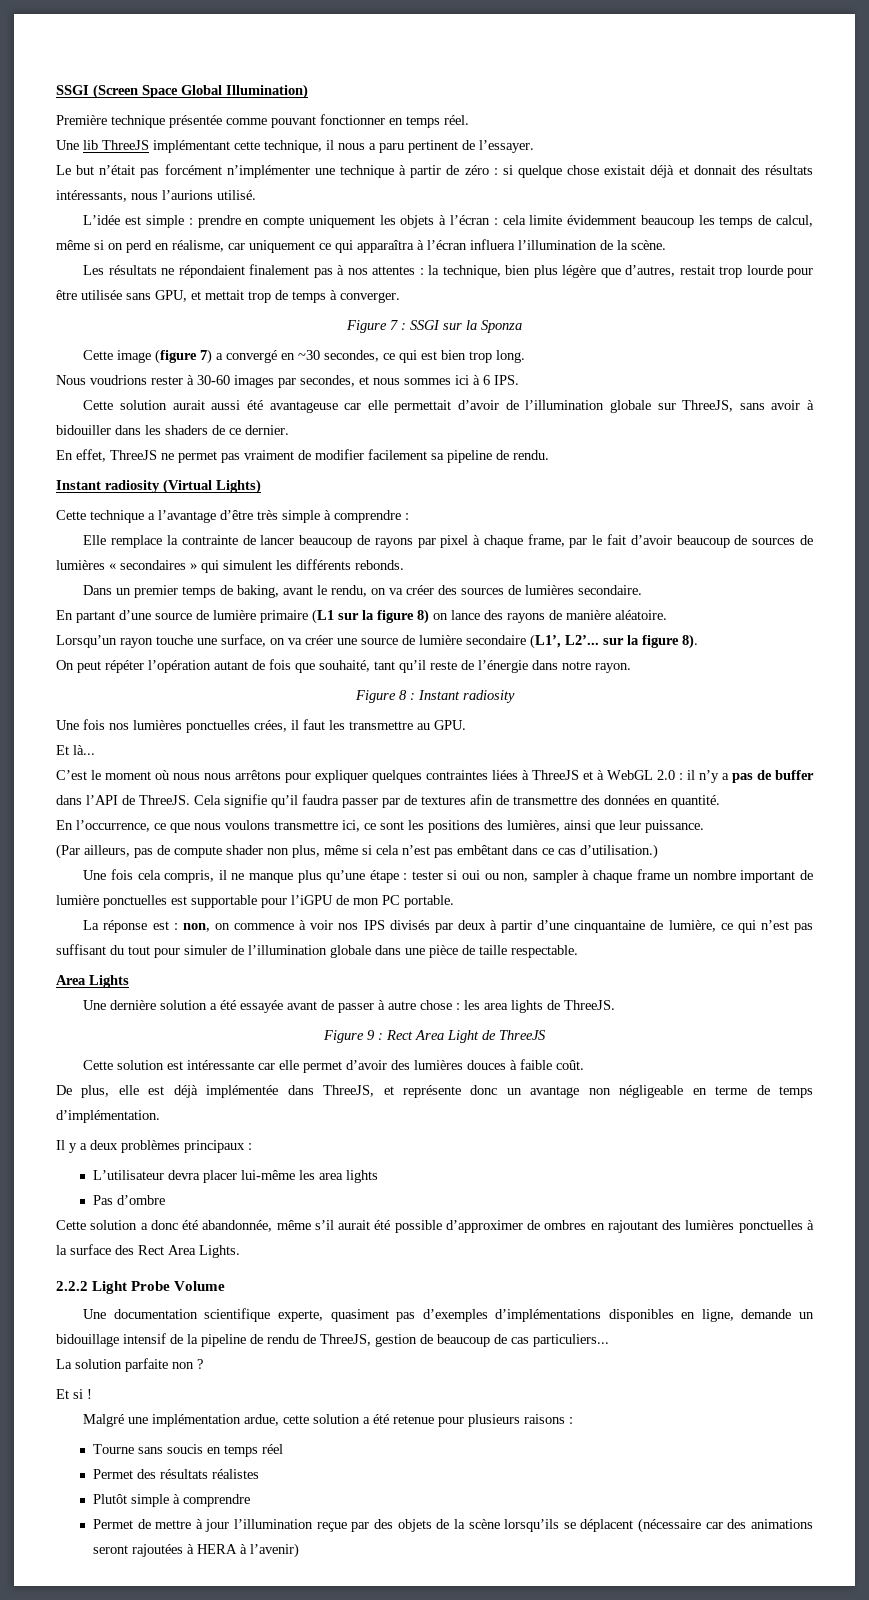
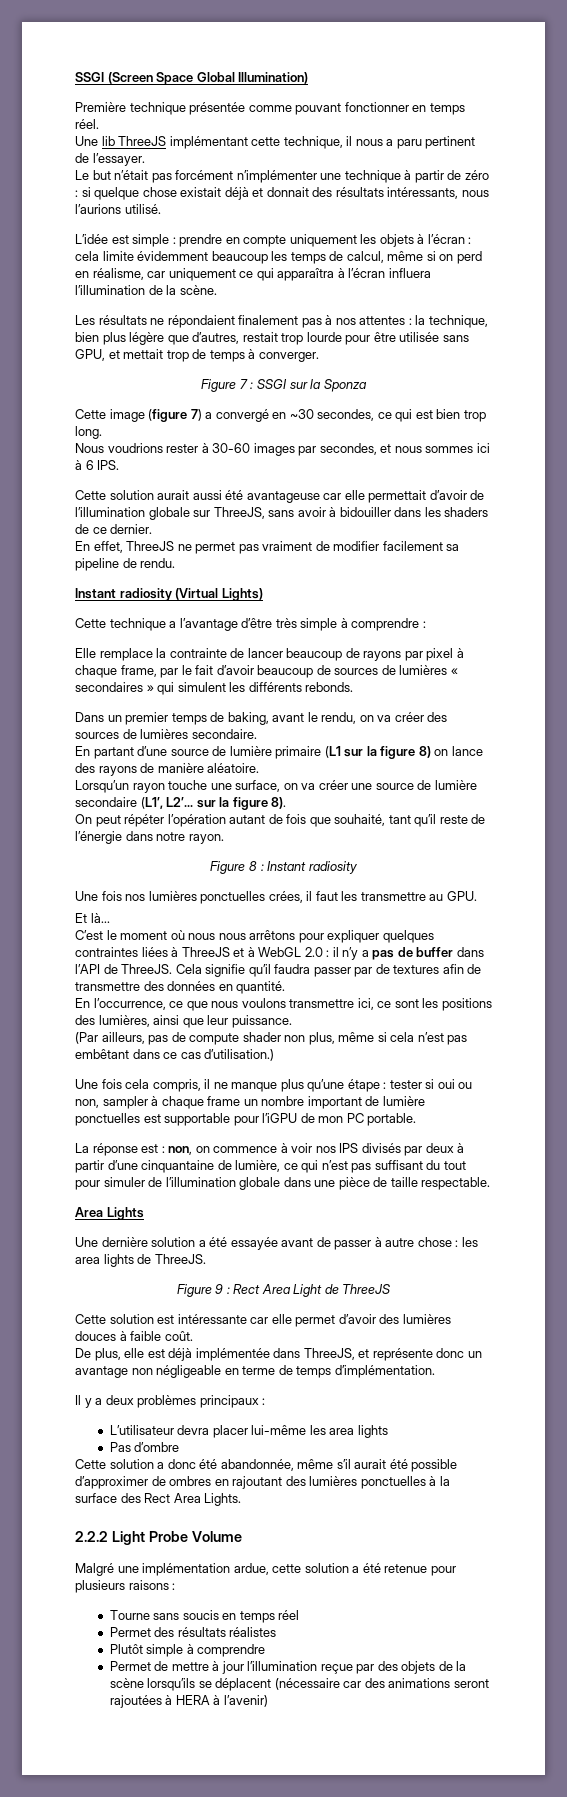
- Une documentation scientifique experte, quasiment pas d’exemples d’implémentations disponibles en ligne, demande un bidouillage intensif de la pipeline de rendu de ThreeJS, gestion de beaucoup de cas particuliers...
- La solution parfaite non ?
- Et si !

